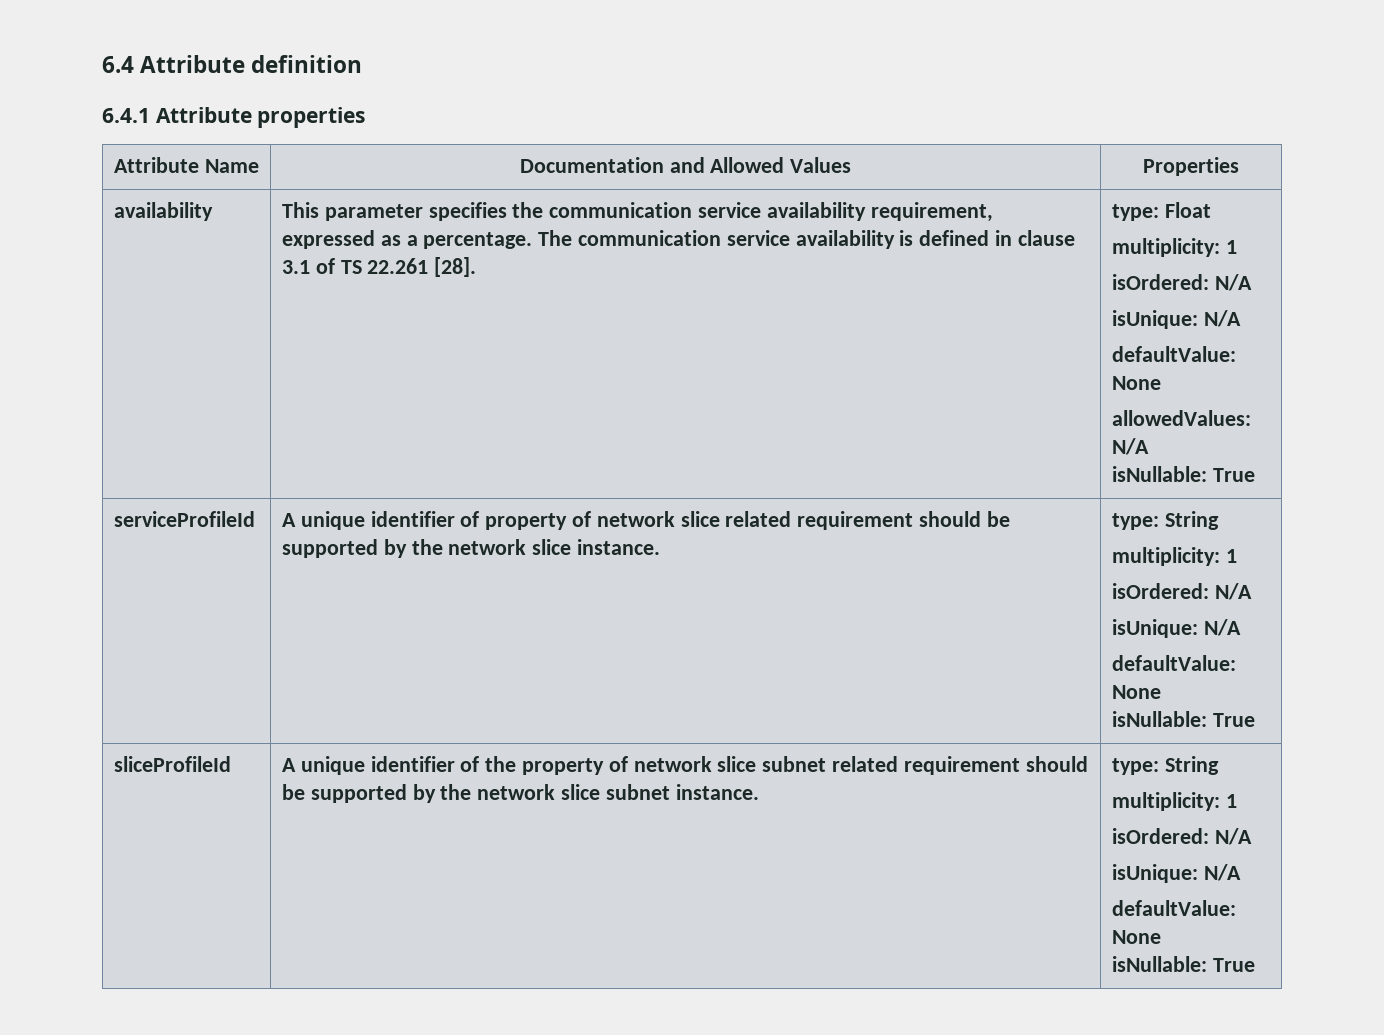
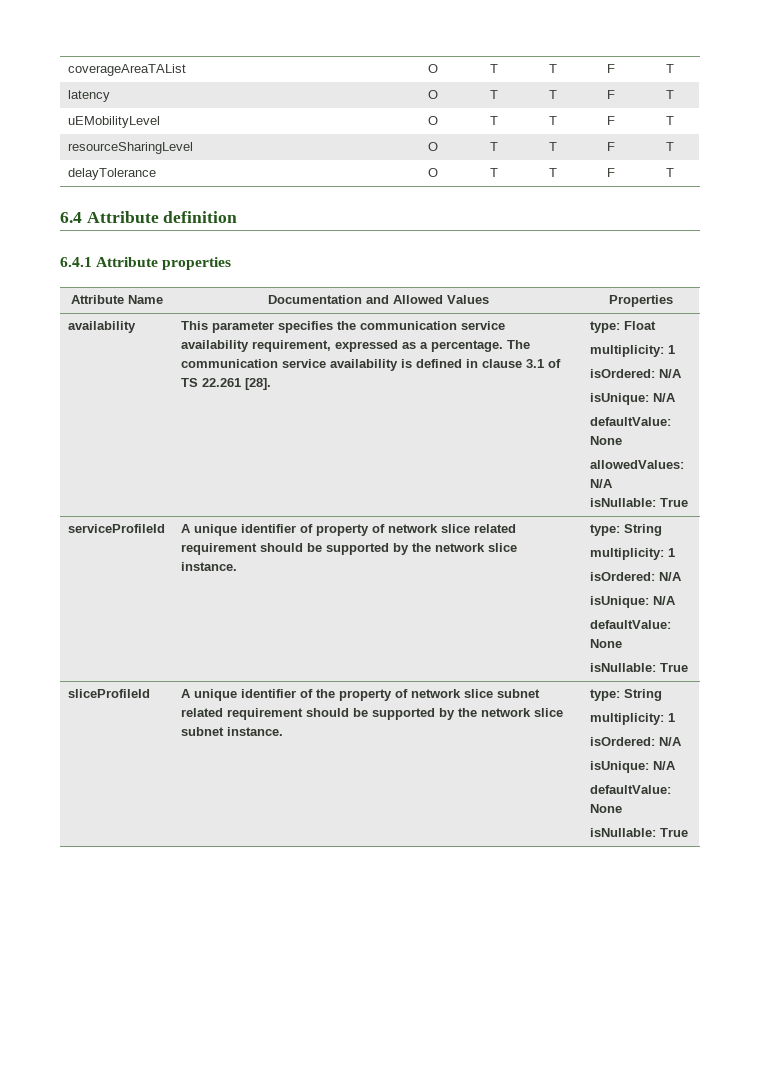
+ coverageAreaTAList | O | T | T | F | T
+ latency | O | T | T | F | T
+ uEMobilityLevel | O | T | T | F | T
+ resourceSharingLevel | O | T | T | F | T
+ delayTolerance | O | T | T | F | T

